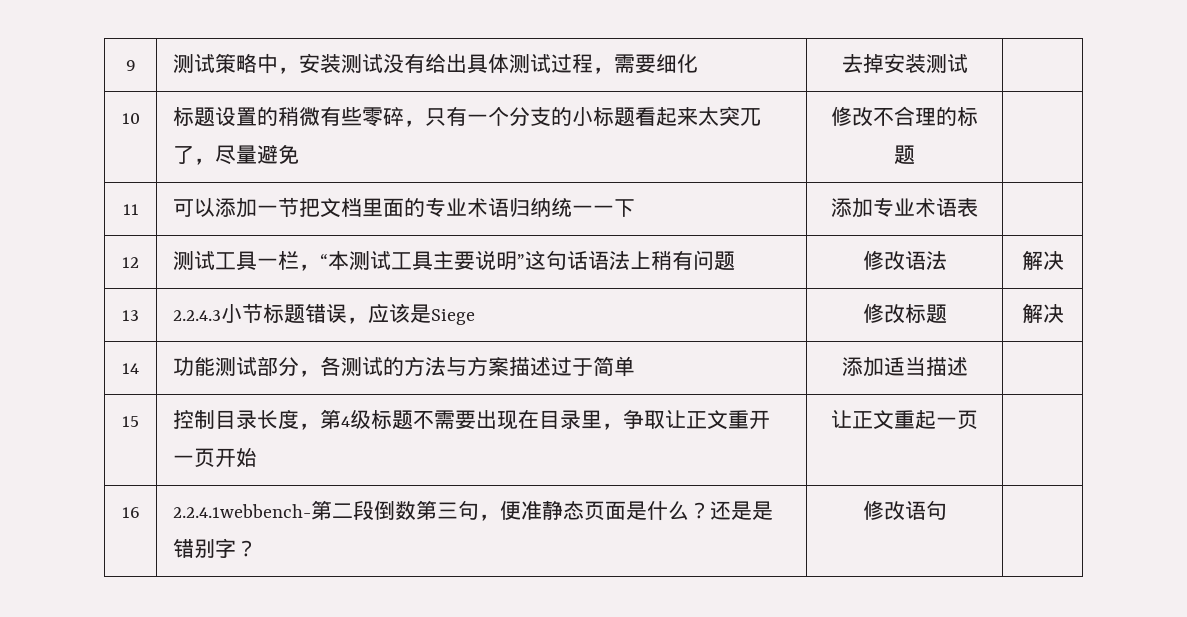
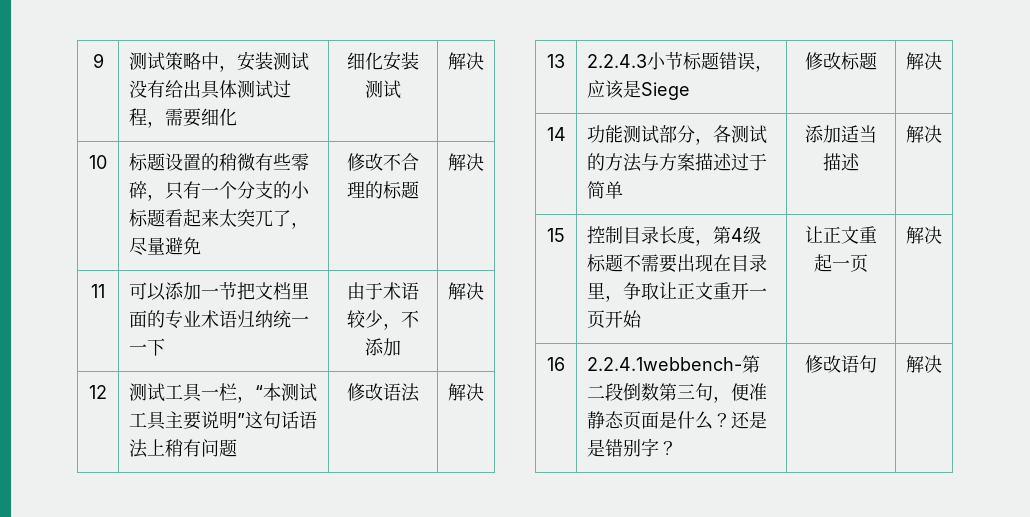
- 9 | 测试策略中，安装测试没有给出具体测试过程，需要细化 | 去掉安装测试 |
+ 9 | 测试策略中，安装测试没有给出具体测试过程，需要细化 | 细化安装测试 | 解决
- 10 | 标题设置的稍微有些零碎，只有一个分支的小标题看起来太突兀了，尽量避免 | 修改不合理的标题 |
+ 10 | 标题设置的稍微有些零碎，只有一个分支的小标题看起来太突兀了，尽量避免 | 修改不合理的标题 | 解决
- 11 | 可以添加一节把文档里面的专业术语归纳统一一下 | 添加专业术语表 |
+ 11 | 可以添加一节把文档里面的专业术语归纳统一一下 | 由于术语较少，不添加 | 解决
- 14 | 功能测试部分，各测试的方法与方案描述过于简单 | 添加适当描述 |
+ 14 | 功能测试部分，各测试的方法与方案描述过于简单 | 添加适当描述 | 解决
- 15 | 控制目录长度，第4级标题不需要出现在目录里，争取让正文重开一页开始 | 让正文重起一页 |
+ 15 | 控制目录长度，第4级标题不需要出现在目录里，争取让正文重开一页开始 | 让正文重起一页 | 解决
- 16 | 2.2.4.1webbench-第二段倒数第三句，便准静态页面是什么？还是是错别字？ | 修改语句 |
+ 16 | 2.2.4.1webbench-第二段倒数第三句，便准静态页面是什么？还是是错别字？ | 修改语句 | 解决

